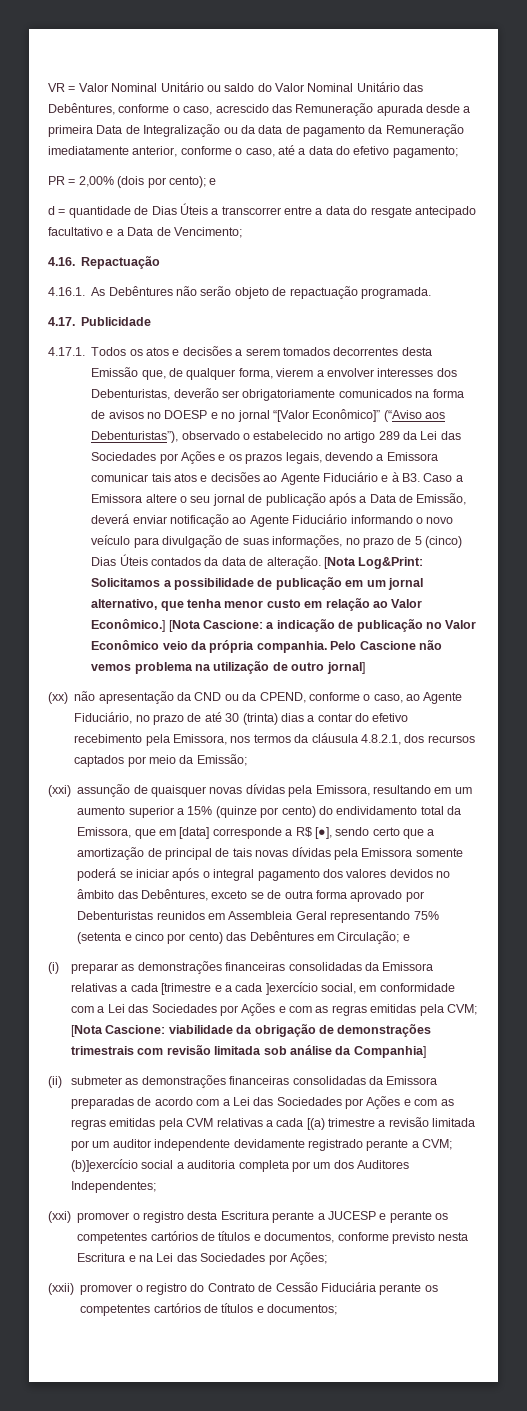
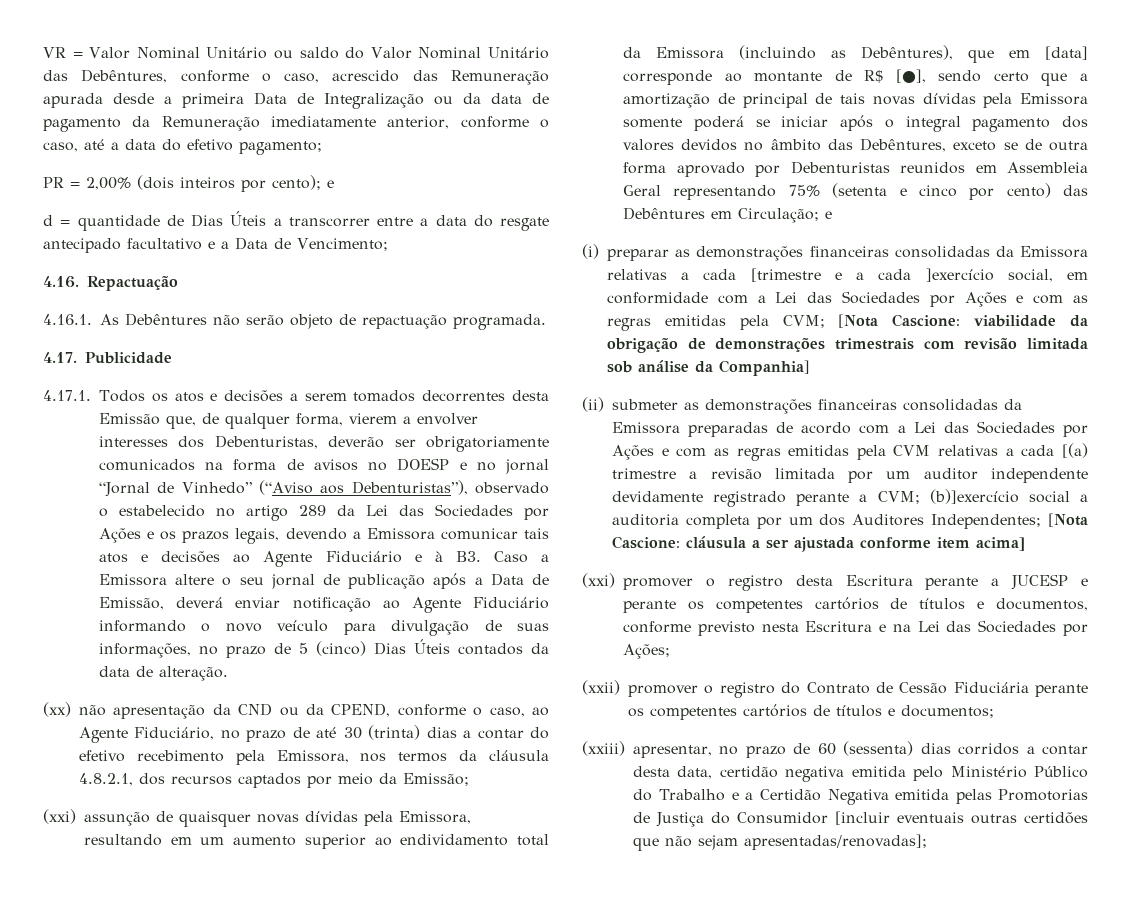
- PR = 2,00% (dois por cento); e
+ PR = 2,00% (dois inteiros por cento); e
- 4.17.1. Todos os atos e decisões a serem tomados decorrentes desta Emissão que, de qualquer forma, vierem a envolver interesses dos Debenturistas, deverão ser obrigatoriamente comunicados na forma de avisos no DOESP e no jornal “[Valor Econômico]” (“Aviso aos Debenturistas”), observado o estabelecido no artigo 289 da Lei das Sociedades por Ações e os prazos legais, devendo a Emissora comunicar tais atos e decisões ao Agente Fiduciário e à B3. Caso a Emissora altere o seu jornal de publicação após a Data de Emissão, deverá enviar notificação ao Agente Fiduciário informando o novo veículo para divulgação de suas informações, no prazo de 5 (cinco) Dias Úteis contados da data de alteração. [Nota Log&Print: Solicitamos a possibilidade de publicação em um jornal alternativo, que tenha menor custo em relação ao Valor Econômico.] [Nota Cascione: a indicação de publicação no Valor Econômico veio da própria companhia. Pelo Cascione não vemos problema na utilização de outro jornal]
+ 4.17.1. Todos os atos e decisões a serem tomados decorrentes desta Emissão que, de qualquer forma, vierem a envolver interesses dos Debenturistas, deverão ser obrigatoriamente comunicados na forma de avisos no DOESP e no jornal “Jornal de Vinhedo” (“Aviso aos Debenturistas”), observado o estabelecido no artigo 289 da Lei das Sociedades por Ações e os prazos legais, devendo a Emissora comunicar tais atos e decisões ao Agente Fiduciário e à B3. Caso a Emissora altere o seu jornal de publicação após a Data de Emissão, deverá enviar notificação ao Agente Fiduciário informando o novo veículo para divulgação de suas informações, no prazo de 5 (cinco) Dias Úteis contados da data de alteração.
- (xxi) assunção de quaisquer novas dívidas pela Emissora, resultando em um aumento superior a 15% (quinze por cento) do endividamento total da Emissora, que em [data] corresponde a R$ [●], sendo certo que a amortização de principal de tais novas dívidas pela Emissora somente poderá se iniciar após o integral pagamento dos valores devidos no âmbito das Debêntures, exceto se de outra forma aprovado por Debenturistas reunidos em Assembleia Geral representando 75% (setenta e cinco por cento) das Debêntures em Circulação;
+ (xxi) assunção de quaisquer novas dívidas pela Emissora, resultando em um aumento superior ao endividamento total da Emissora (incluindo as Debêntures), que em [data] corresponde ao montante de R$ [●], sendo certo que a amortização de principal de tais novas dívidas pela Emissora somente poderá se iniciar após o integral pagamento dos valores devidos no âmbito das Debêntures, exceto se de outra forma aprovado por Debenturistas reunidos em Assembleia Geral representando 75% (setenta e cinco por cento) das Debêntures em Circulação;
- (ii) submeter as demonstrações financeiras consolidadas da Emissora preparadas de acordo com a Lei das Sociedades por Ações e com as regras emitidas pela CVM relativas a cada [(a) trimestre a revisão limitada por um auditor independente devidamente registrado perante a CVM; (b)]exercício social a auditoria completa por um dos Auditores Independentes;
+ (ii) submeter as demonstrações financeiras consolidadas da Emissora preparadas de acordo com a Lei das Sociedades por Ações e com as regras emitidas pela CVM relativas a cada [(a) trimestre a revisão limitada por um auditor independente devidamente registrado perante a CVM; (b)]exercício social a auditoria completa por um dos Auditores Independentes; [Nota Cascione: cláusula a ser ajustada conforme item acima]
+ (xxiii) apresentar, no prazo de 60 (sessenta) dias corridos a contar desta data, certidão negativa emitida pelo Ministério Público do Trabalho e a Certidão Negativa emitida pelas Promotorias de Justiça do Consumidor [incluir eventuais outras certidões que não sejam apresentadas/renovadas];

